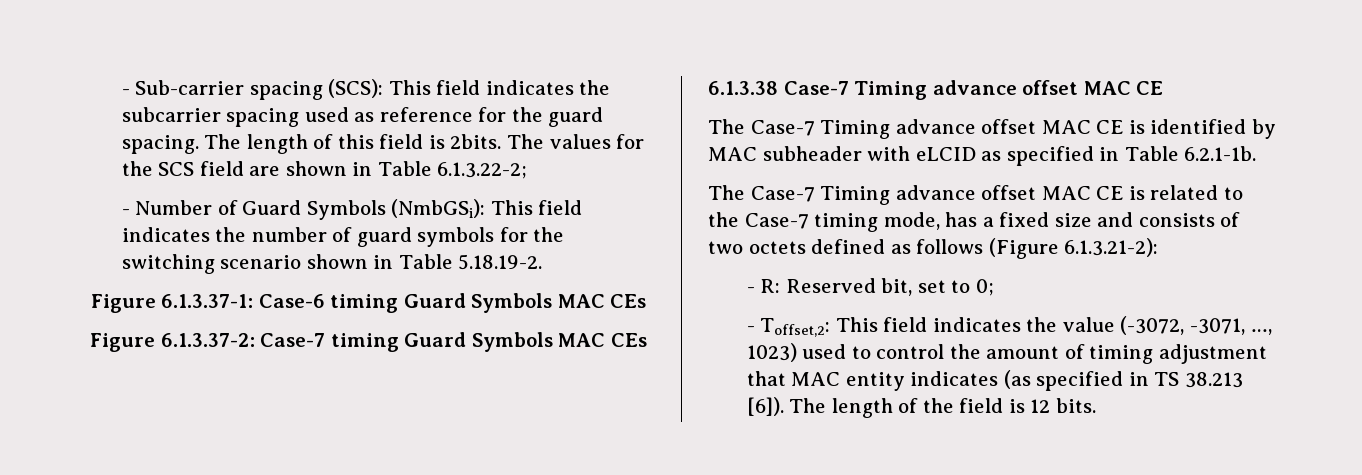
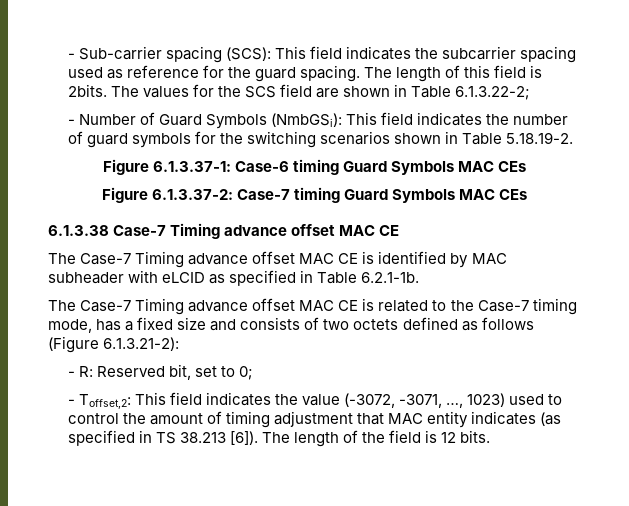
- - Number of Guard Symbols (NmbGSi): This field indicates the number of guard symbols for the switching scenario shown in Table 5.18.19-2.
+ - Number of Guard Symbols (NmbGSi): This field indicates the number of guard symbols for the switching scenarios shown in Table 5.18.19-2.

